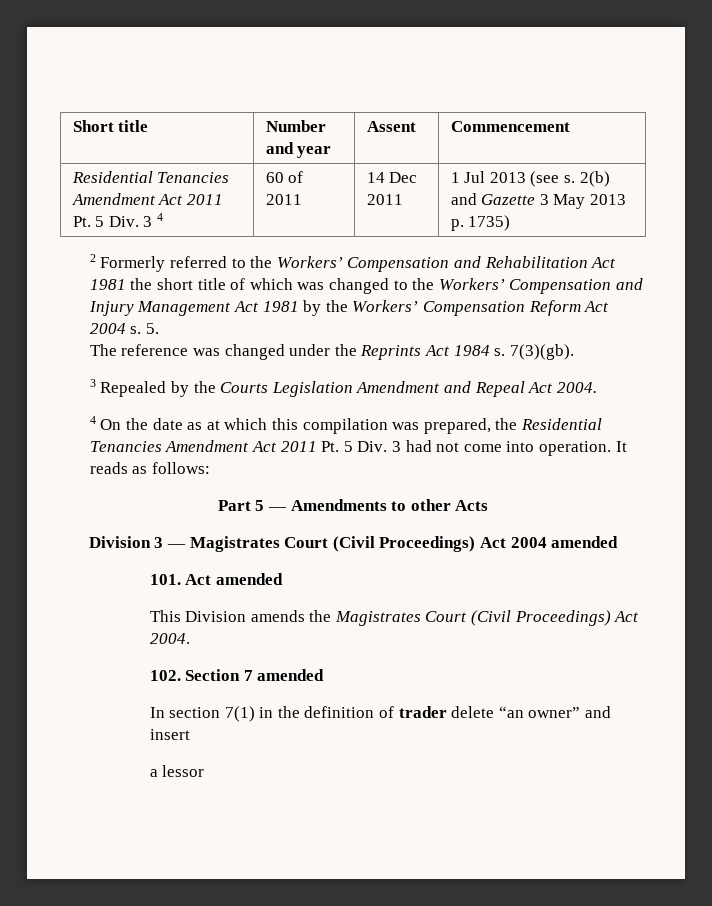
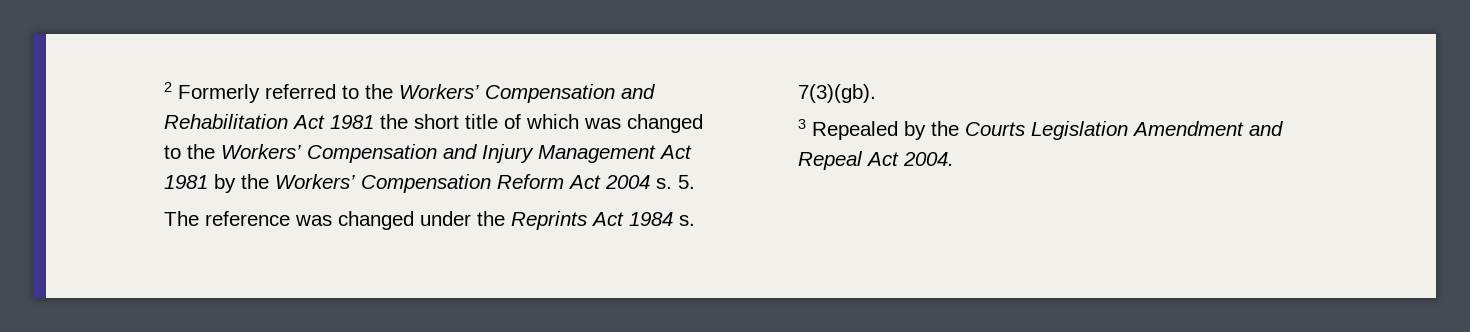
- Short title | Number and year | Assent | Commencement
- Residential Tenancies Amendment Act 2011 Pt. 5 Div. 3 4 | 60 of 2011 | 14 Dec 2011 | 1 Jul 2013 (see s. 2(b) and Gazette 3 May 2013 p. 1735)
- 4 On the date as at which this compilation was prepared, the Residential Tenancies Amendment Act 2011 Pt. 5 Div. 3 had not come into operation. It reads as follows:
- Part 5 — Amendments to other Acts
- Division 3 — Magistrates Court (Civil Proceedings) Act 2004 amended
- 101. Act amended
- This Division amends the Magistrates Court (Civil Proceedings) Act 2004.
- 102. Section 7 amended
- In section 7(1) in the definition of trader delete “an owner” and insert
- a lessor

